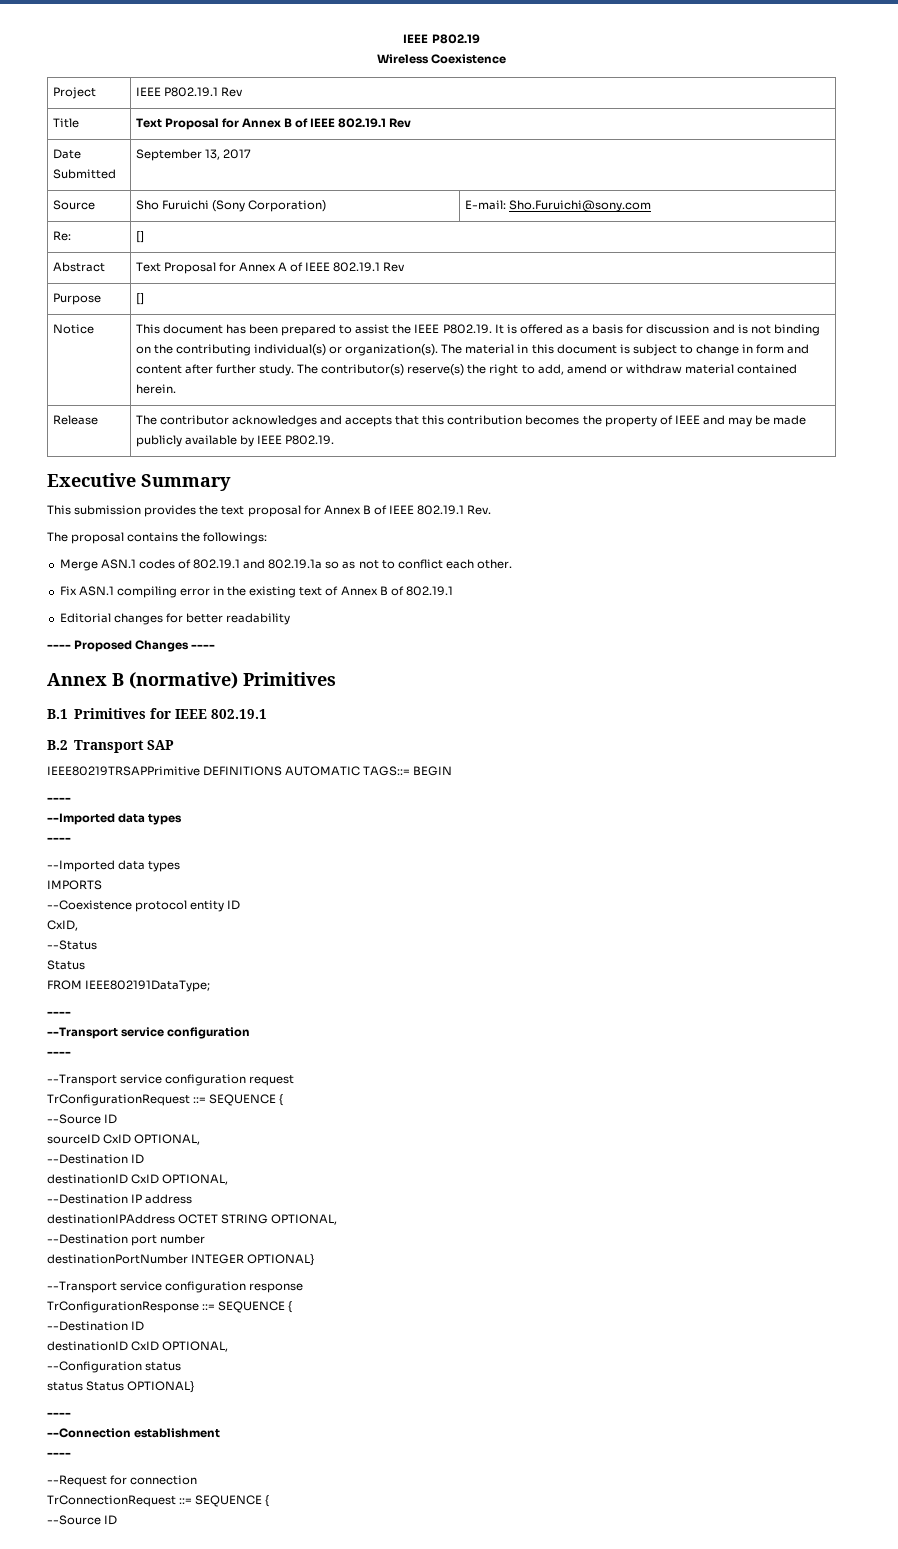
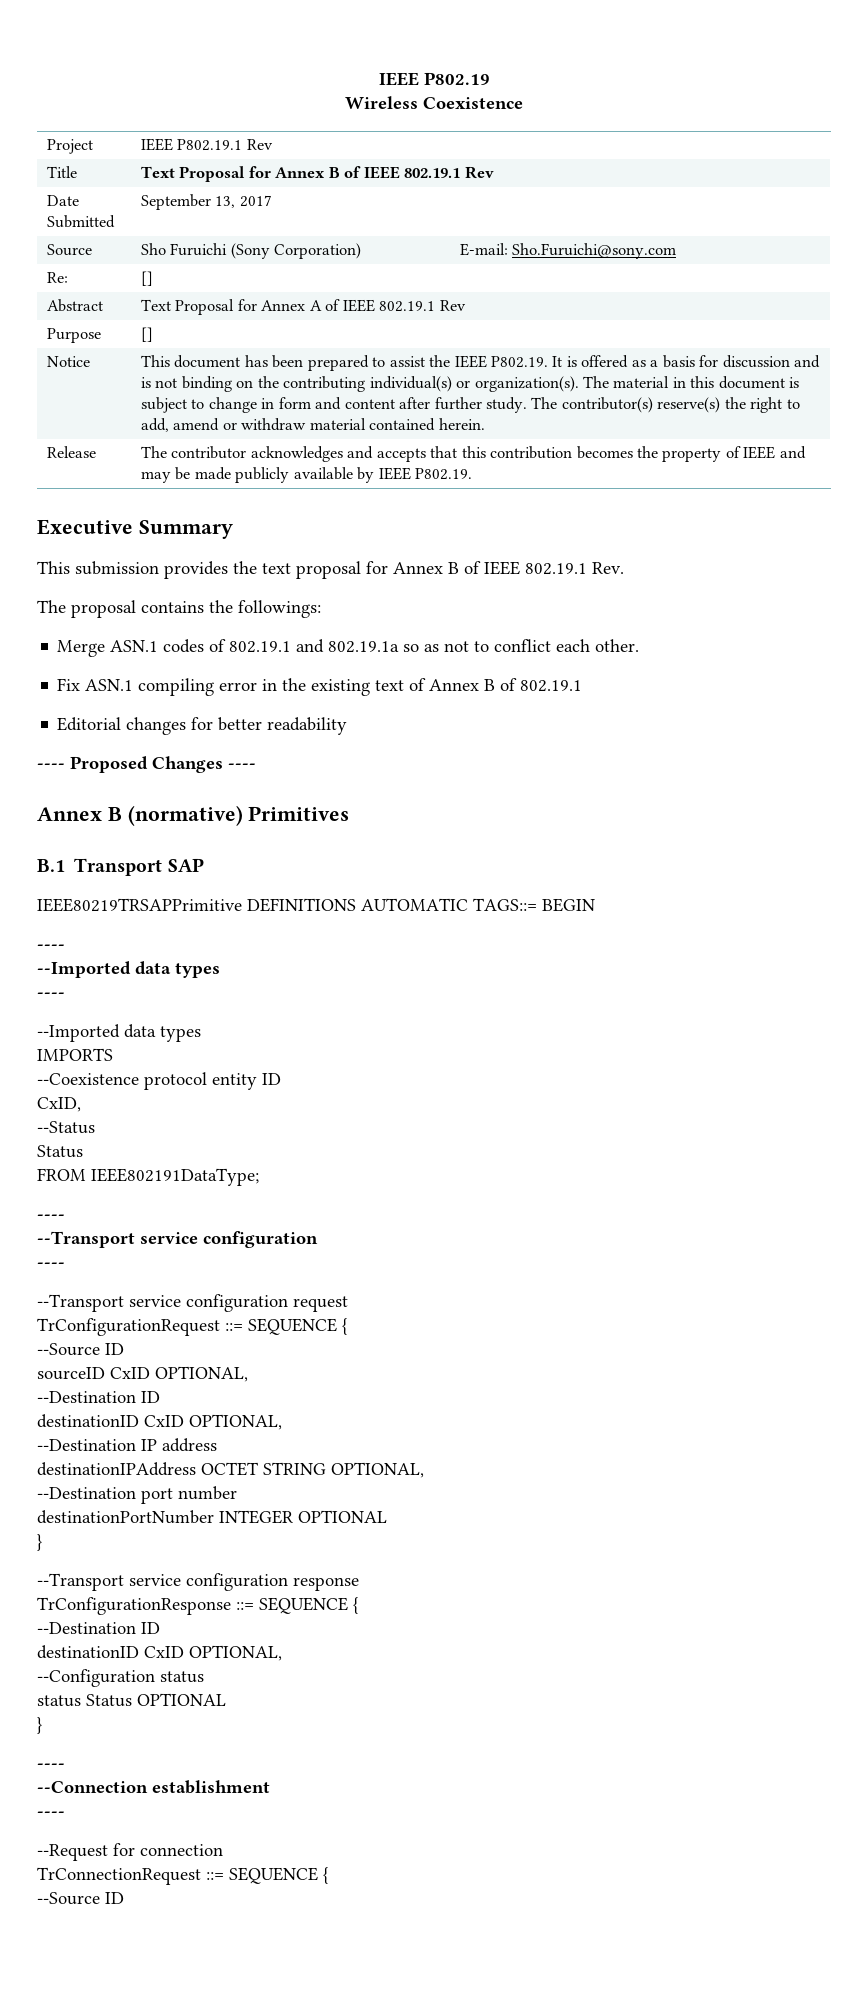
- B.1 Primitives for IEEE 802.19.1
- B.2 Transport SAP
+ B.1 Transport SAP
- destinationPortNumber INTEGER OPTIONAL}
+ destinationPortNumber INTEGER OPTIONAL
+ }
- status Status OPTIONAL}
+ status Status OPTIONAL
+ }

